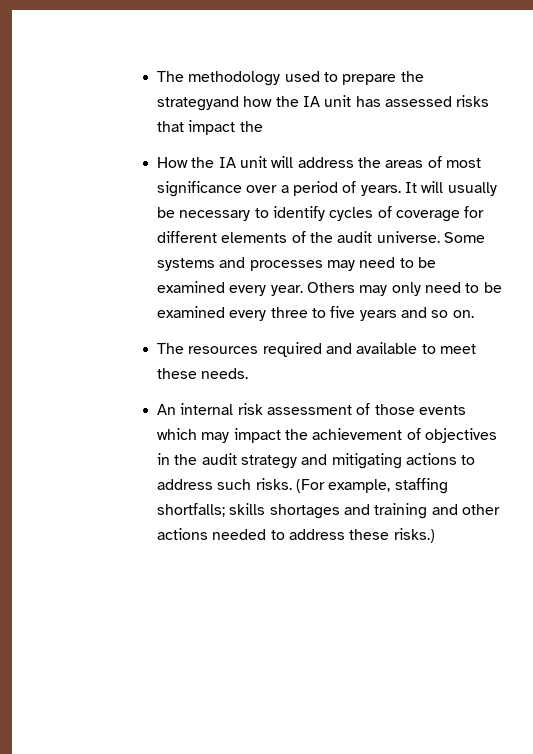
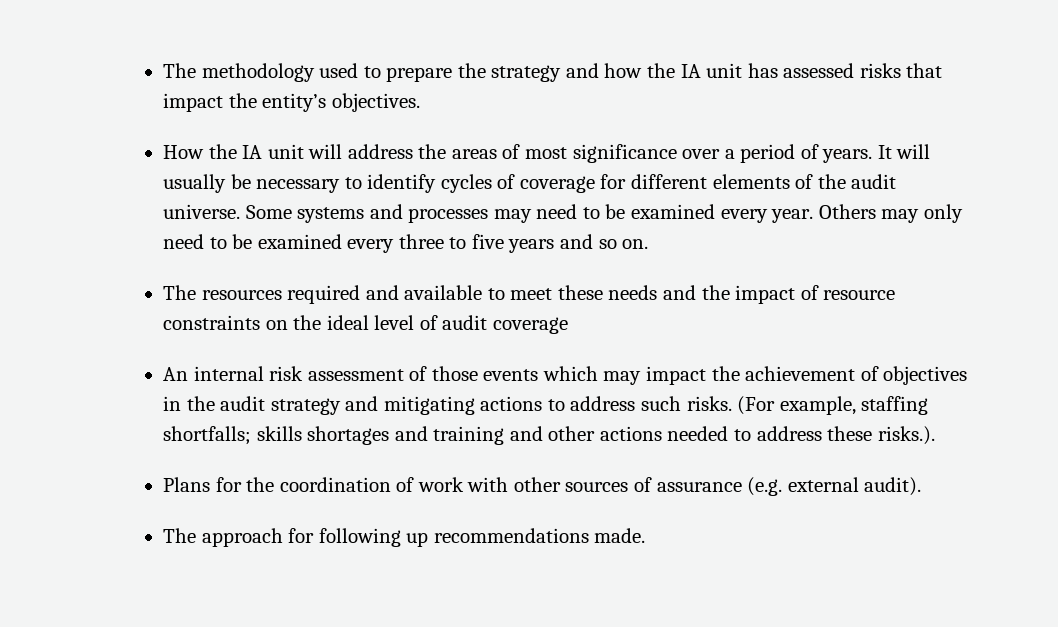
- The methodology used to prepare the strategyand how the IA unit has assessed risks that impact the
+ The methodology used to prepare the strategy and how the IA unit has assessed risks that impact the entity’s objectives.
- The resources required and available to meet these needs.
+ The resources required and available to meet these needs and the impact of resource constraints on the ideal level of audit coverage
- (For example, staffing shortfalls; skills shortages and training and other actions needed to address these risks.)
+ (For example, staffing shortfalls; skills shortages and training and other actions needed to address these risks.).
+ Plans for the coordination of work with other sources of assurance (e.g. external audit).
+ The approach for following up recommendations made.

